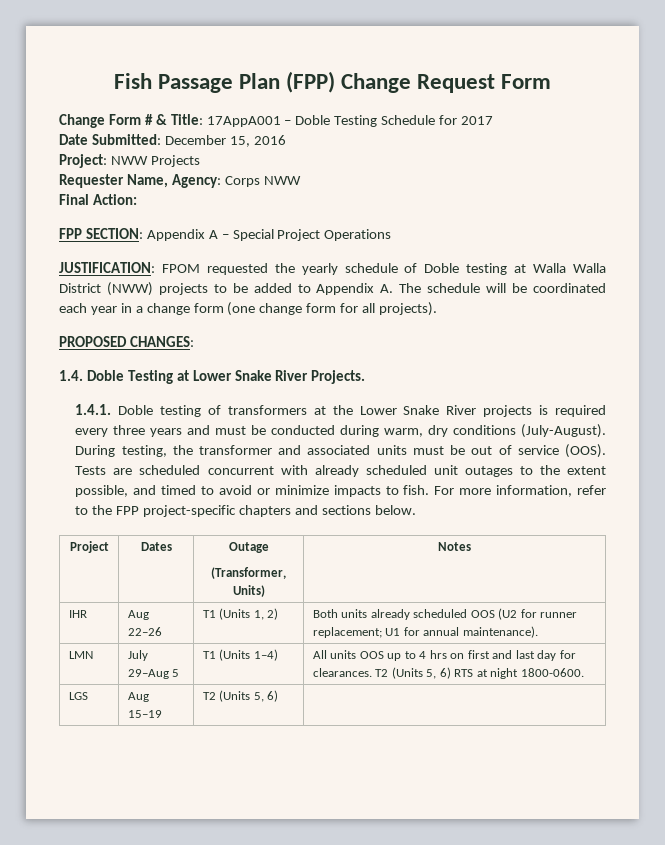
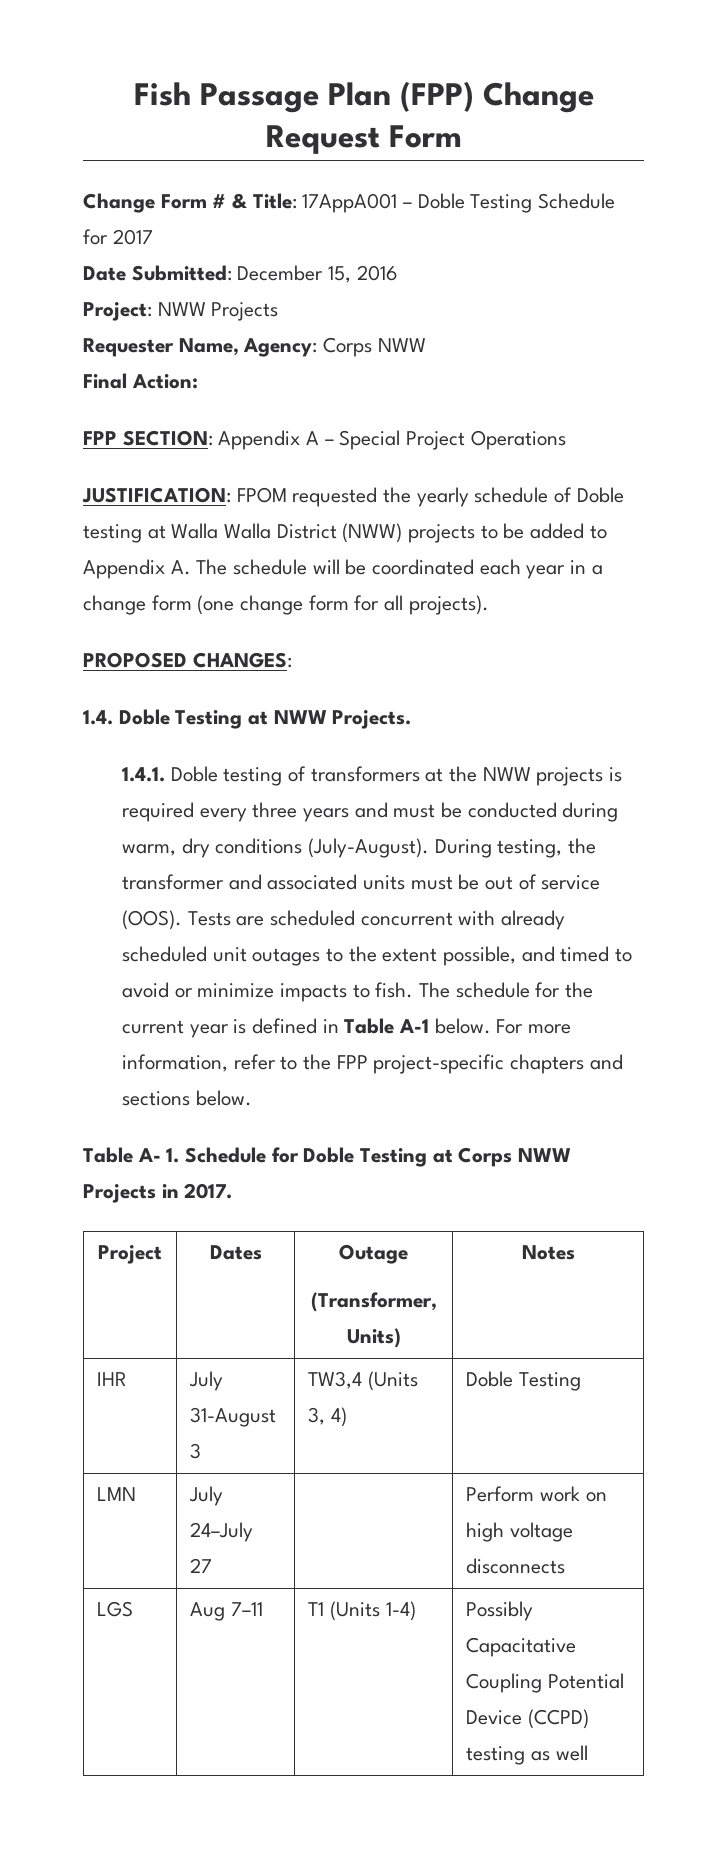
- 1.4. Doble Testing at Lower Snake River Projects.
+ 1.4. Doble Testing at NWW Projects.
- 1.4.1. Doble testing of transformers at the Lower Snake River projects is required every three years and must be conducted during warm, dry conditions (July-August).
+ 1.4.1. Doble testing of transformers at the NWW projects is required every three years and must be conducted during warm, dry conditions (July-August).
+ The schedule for the current year is defined in Table A-1 below.
+ Table A- 1. Schedule for Doble Testing at Corps NWW Projects in 2017.
- IHR | Aug 22–26 | T1 (Units 1, 2) | Both units already scheduled OOS (U2 for runner replacement; U1 for annual maintenance).
- LMN | July 29–Aug 5 | T1 (Units 1–4) | All units OOS up to 4 hrs on first and last day for clearances. T2 (Units 5, 6) RTS at night 1800-0600.
- LGS | Aug 15–19 | T2 (Units 5, 6) |
+ IHR | July 31-August 3 | TW3,4 (Units 3, 4) | Doble Testing
+ LMN | July 24–July 27 | | Perform work on high voltage disconnects
+ LGS | Aug 7–11 | T1 (Units 1-4) | Possibly Capacitative Coupling Potential Device (CCPD) testing as well

